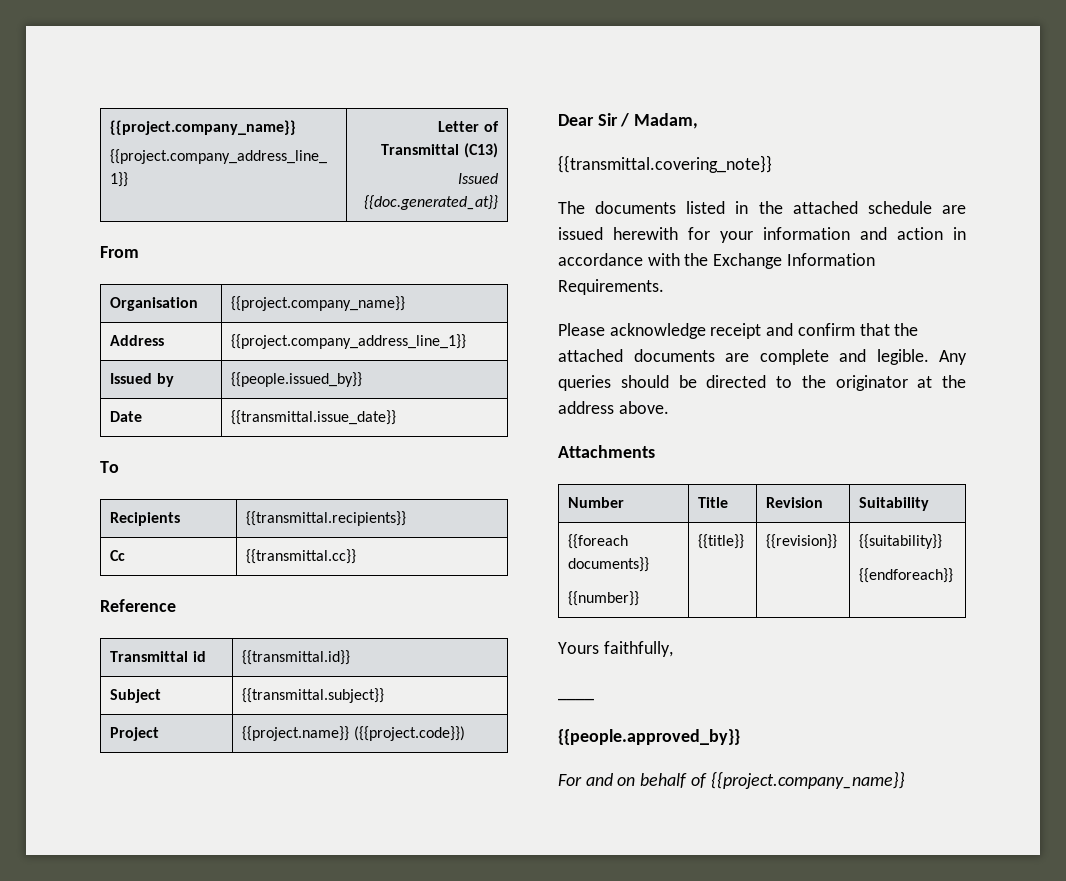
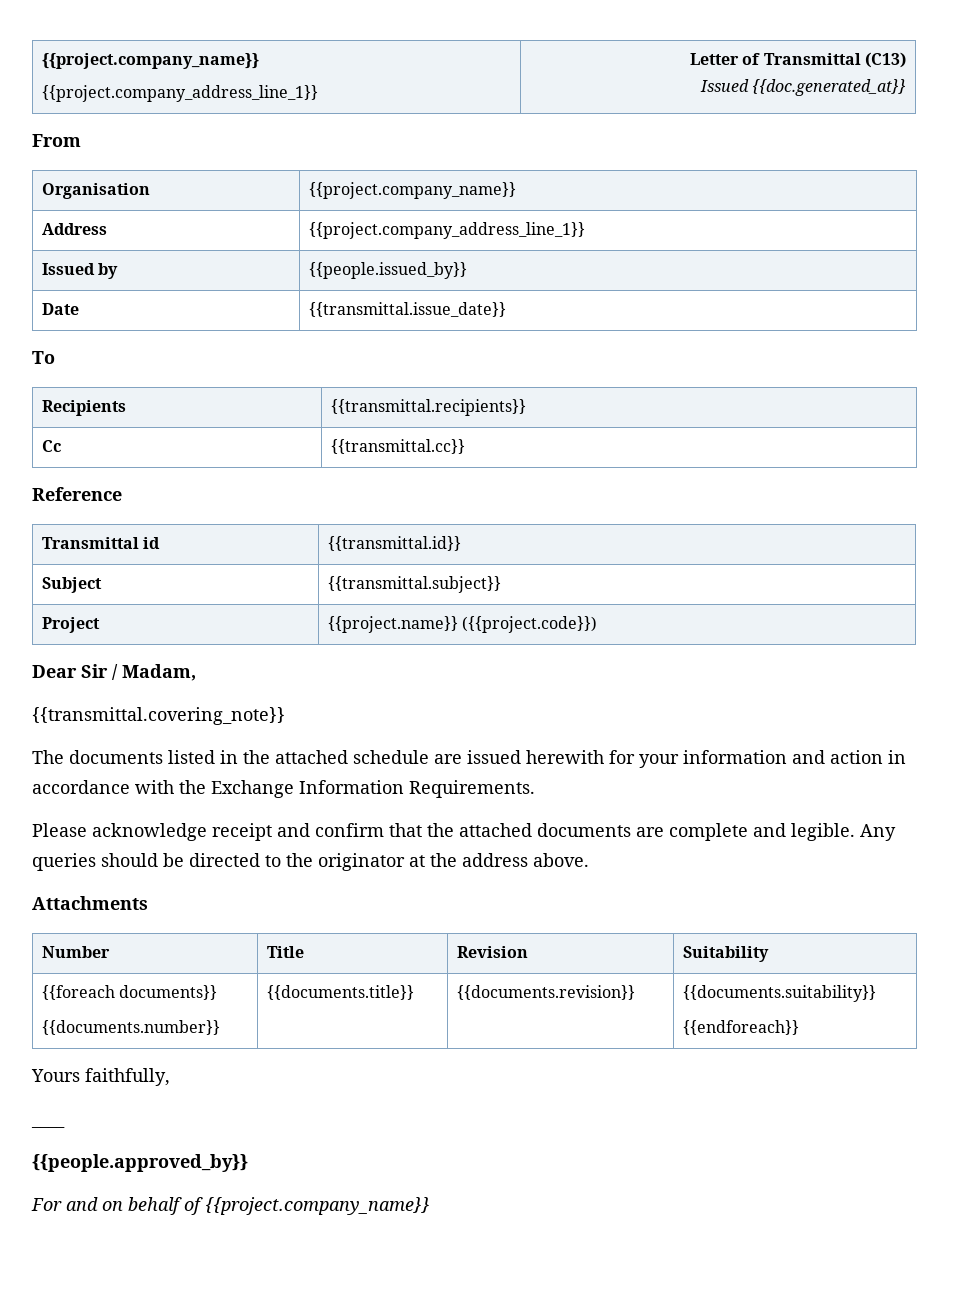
  {{foreach documents}}
- {{number}} | {{title}} | {{revision}} | {{suitability}}
+ {{documents.number}} | {{documents.title}} | {{documents.revision}} | {{documents.suitability}}

